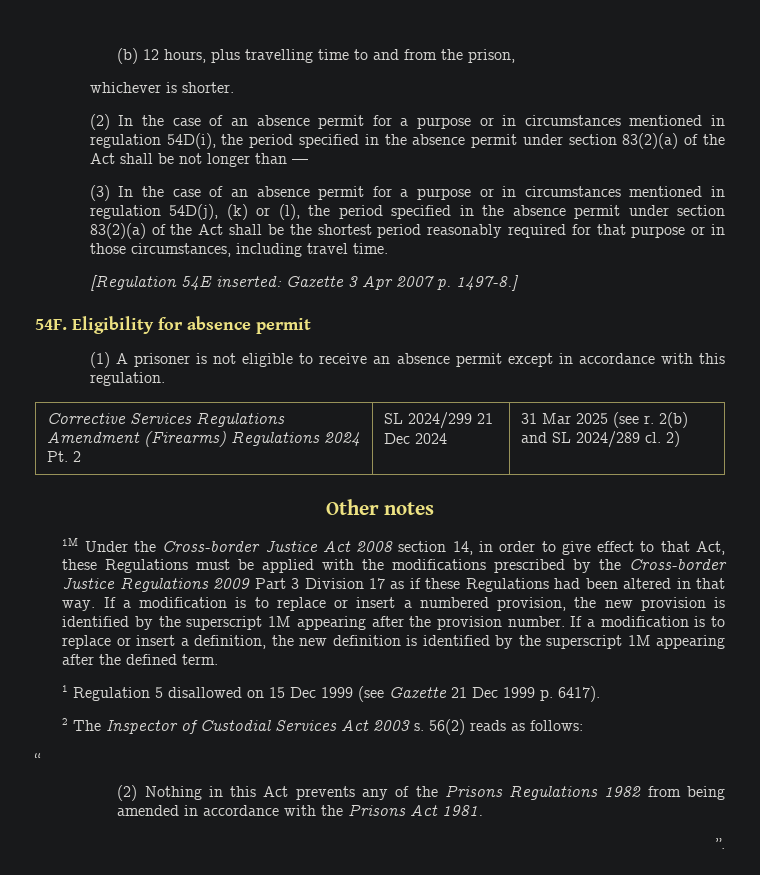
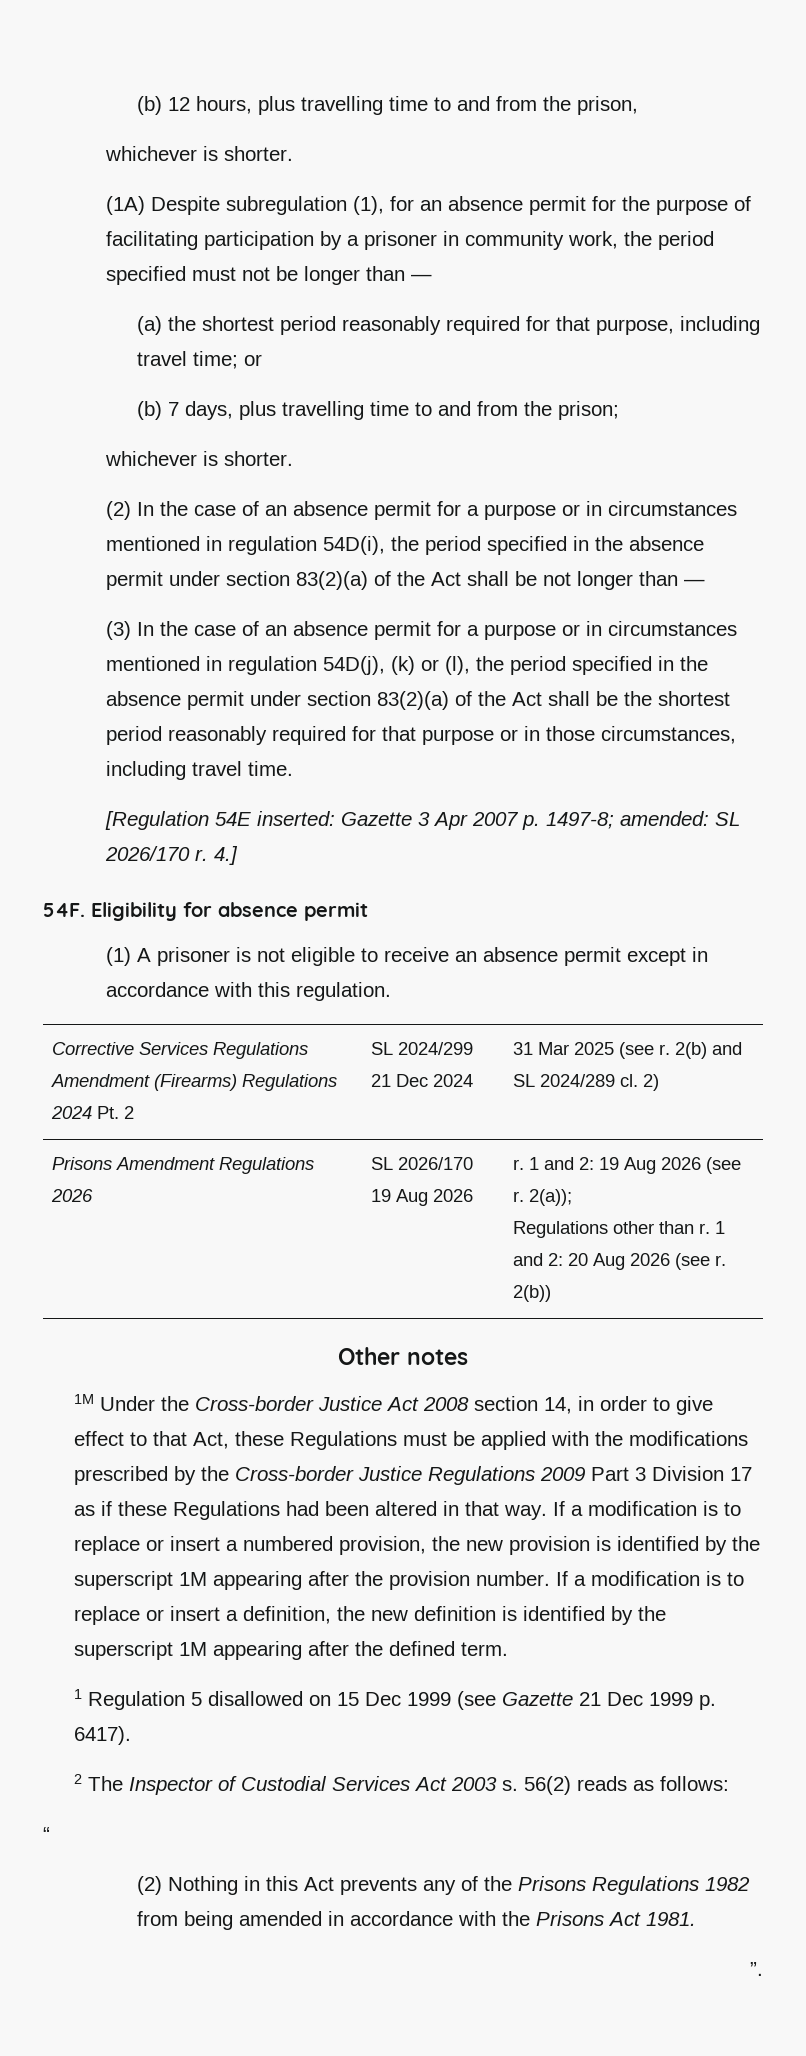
+ (1A) Despite subregulation (1), for an absence permit for the purpose of facilitating participation by a prisoner in community work, the period specified must not be longer than —
+ (a) the shortest period reasonably required for that purpose, including travel time; or
+ (b) 7 days, plus travelling time to and from the prison;
+ whichever is shorter.
- [Regulation 54E inserted: Gazette 3 Apr 2007 p. 1497-8.]
+ [Regulation 54E inserted: Gazette 3 Apr 2007 p. 1497-8; amended: SL 2026/170 r. 4.]
+ Prisons Amendment Regulations 2026 | SL 2026/170 19 Aug 2026 | r. 1 and 2: 19 Aug 2026 (see r. 2(a));
+ Regulations other than r. 1 and 2: 20 Aug 2026 (see r. 2(b))

